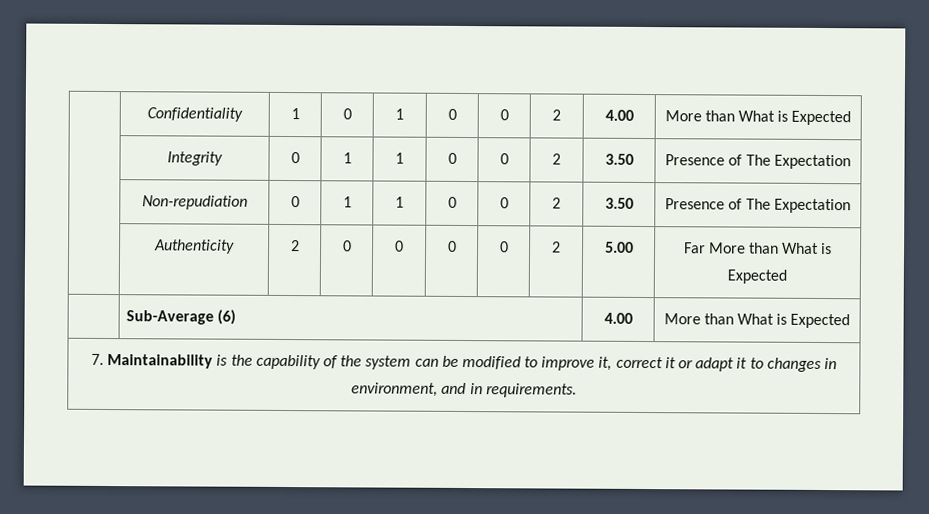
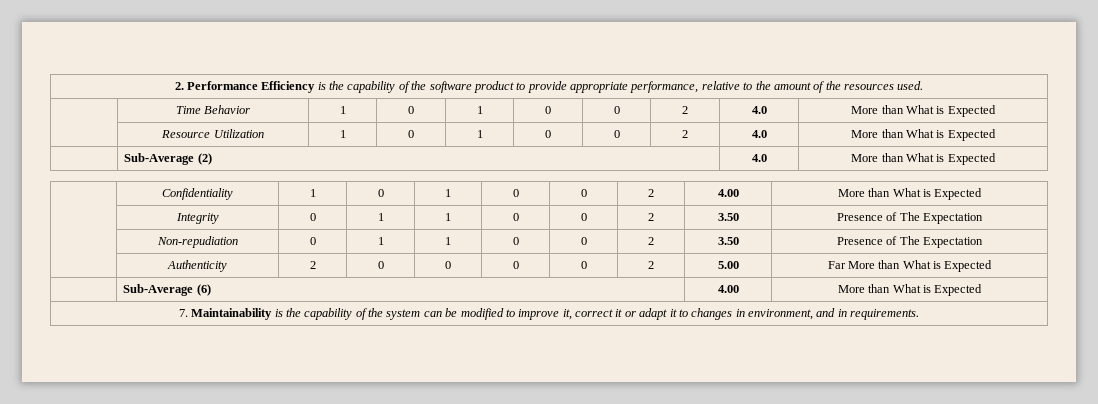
+ 2. Performance Efficiency is the capability of the software product to provide appropriate performance, relative to the amount of the resources used.
+ | Time Behavior | 1 | 0 | 1 | 0 | 0 | 2 | 4.0 | More than What is Expected
+ | Resource Utilization | 1 | 0 | 1 | 0 | 0 | 2 | 4.0 | More than What is Expected
+ | Sub-Average (2) | 4.0 | More than What is Expected

